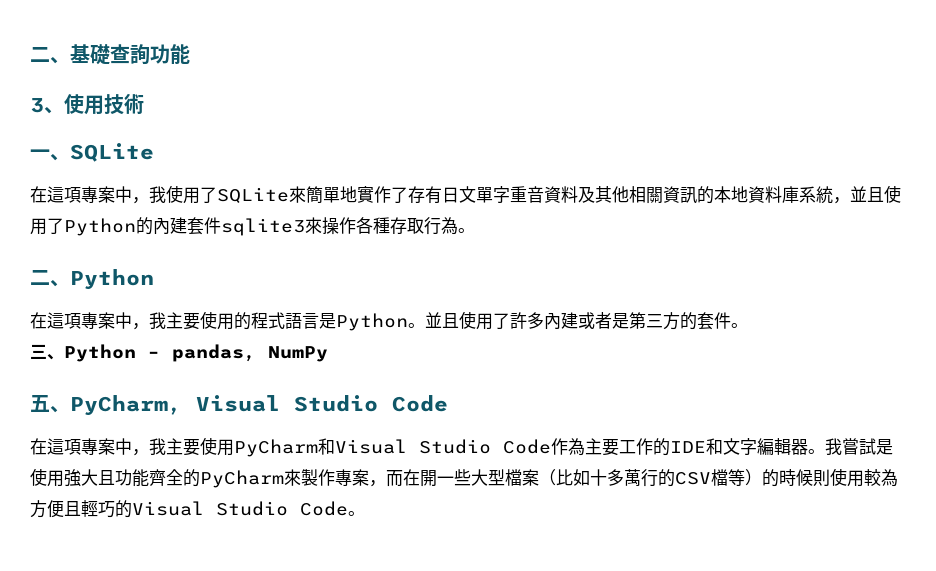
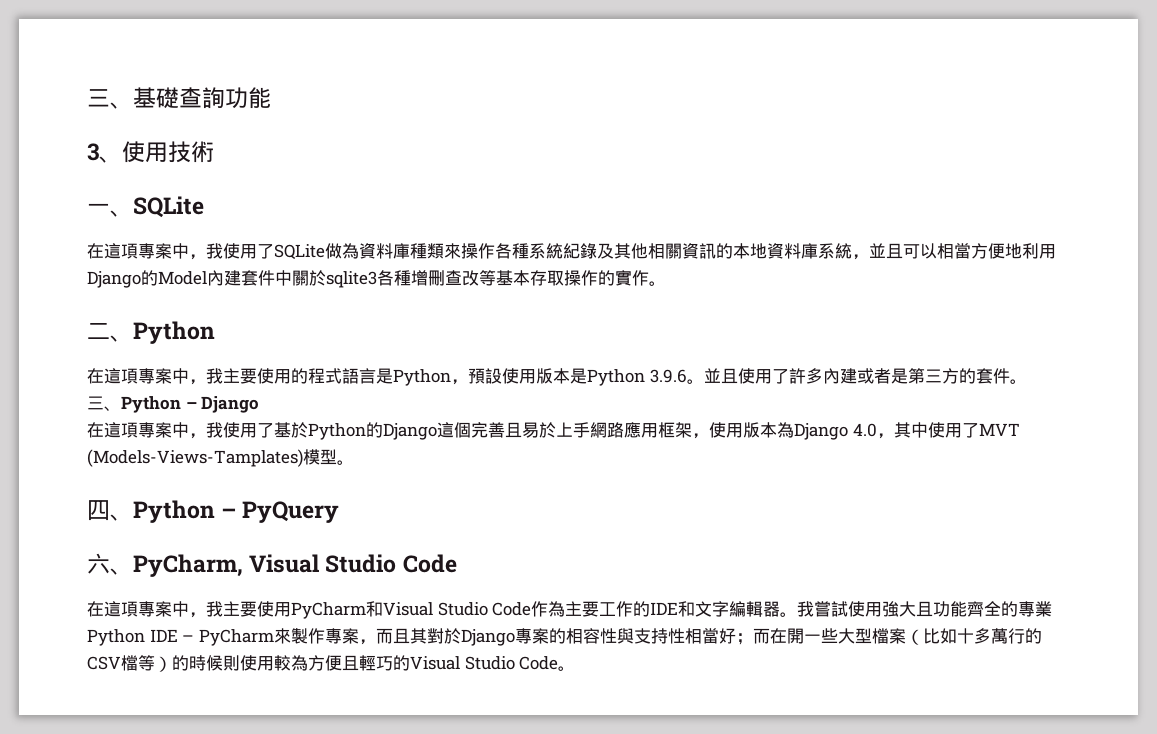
- 二、基礎查詢功能
+ 三、基礎查詢功能
- 在這項專案中，我使用了SQLite來簡單地實作了存有日文單字重音資料及其他相關資訊的本地資料庫系統，並且使用了Python的內建套件sqlite3來操作各種存取行為。
+ 在這項專案中，我使用了SQLite做為資料庫種類來操作各種系統紀錄及其他相關資訊的本地資料庫系統，並且可以相當方便地利用Django的Model內建套件中關於sqlite3各種增刪查改等基本存取操作的實作。
- 在這項專案中，我主要使用的程式語言是Python。
+ 在這項專案中，我主要使用的程式語言是Python，預設使用版本是Python 3.9.6。
- 三、Python – pandas, NumPy
- 五、PyCharm, Visual Studio Code
+ 三、Python – Django
+ 在這項專案中，我使用了基於Python的Django這個完善且易於上手網路應用框架，使用版本為Django 4.0，其中使用了MVT (Models-Views-Tamplates)模型。
+ 四、Python – PyQuery
+ 六、PyCharm, Visual Studio Code
- 我嘗試是使用強大且功能齊全的PyCharm來製作專案，而在開一些大型檔案（比如十多萬行的CSV檔等）的時候則使用較為方便且輕巧的Visual Studio Code。
+ 我嘗試使用強大且功能齊全的專業Python IDE – PyCharm來製作專案，而且其對於Django專案的相容性與支持性相當好；而在開一些大型檔案（比如十多萬行的CSV檔等）的時候則使用較為方便且輕巧的Visual Studio Code。

